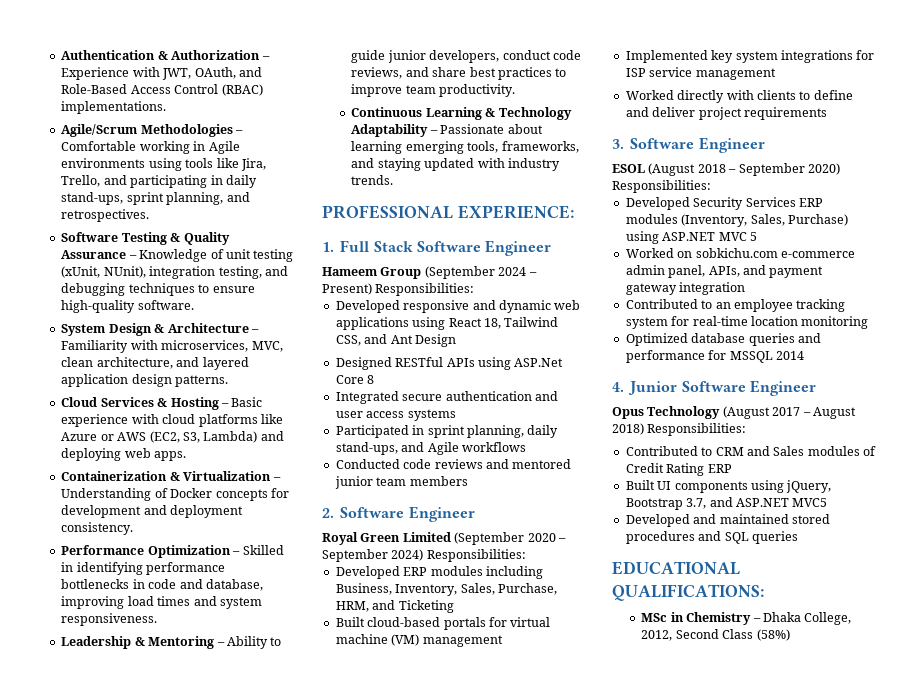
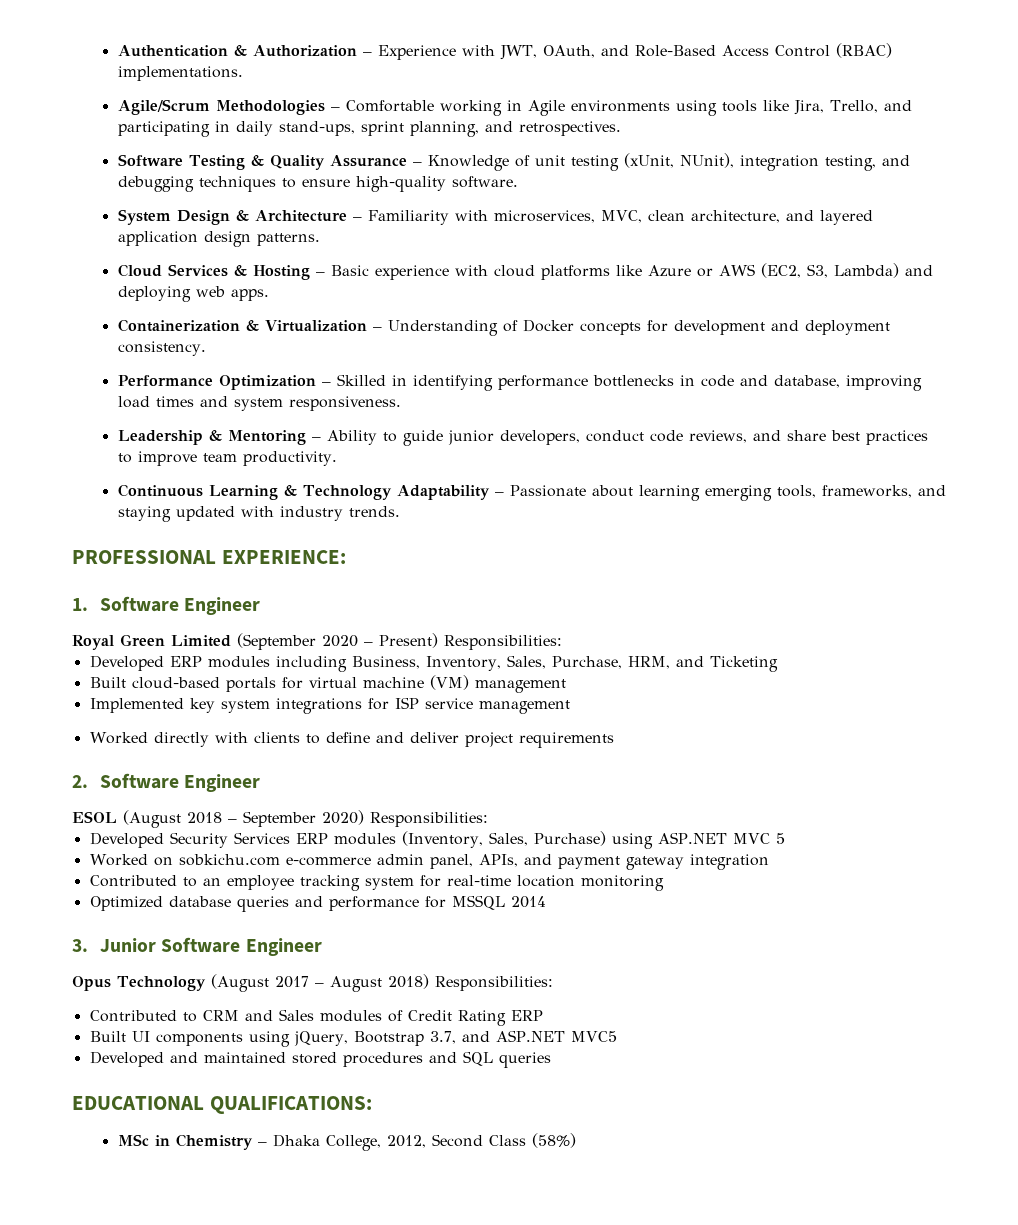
- 1. Full Stack Software Engineer
- Hameem Group (September 2024 – Present) Responsibilities:
- Developed responsive and dynamic web applications using React 18, Tailwind CSS, and Ant Design
- Designed RESTful APIs using ASP.Net Core 8
- Integrated secure authentication and user access systems
- Participated in sprint planning, daily stand-ups, and Agile workflows
- Conducted code reviews and mentored junior team members
- 2. Software Engineer
+ 1. Software Engineer
- Royal Green Limited (September 2020 – September 2024) Responsibilities:
+ Royal Green Limited (September 2020 – Present) Responsibilities:
- 3. Software Engineer
+ 2. Software Engineer
- 4. Junior Software Engineer
+ 3. Junior Software Engineer

